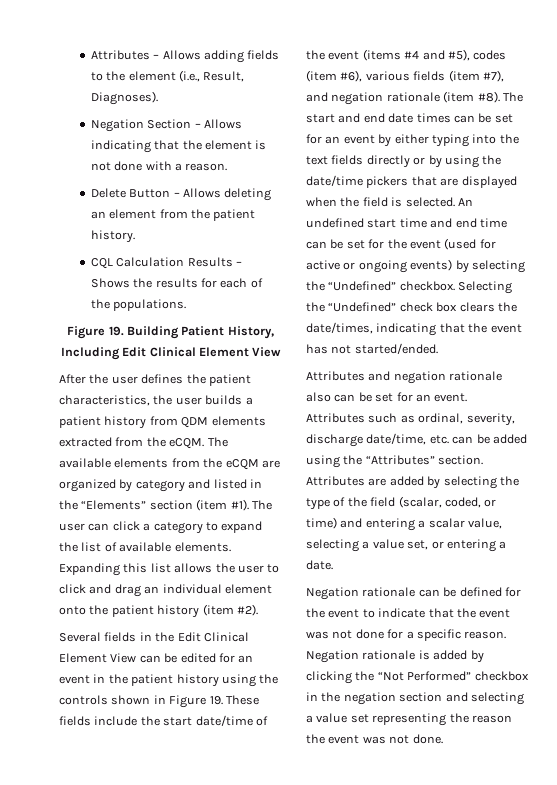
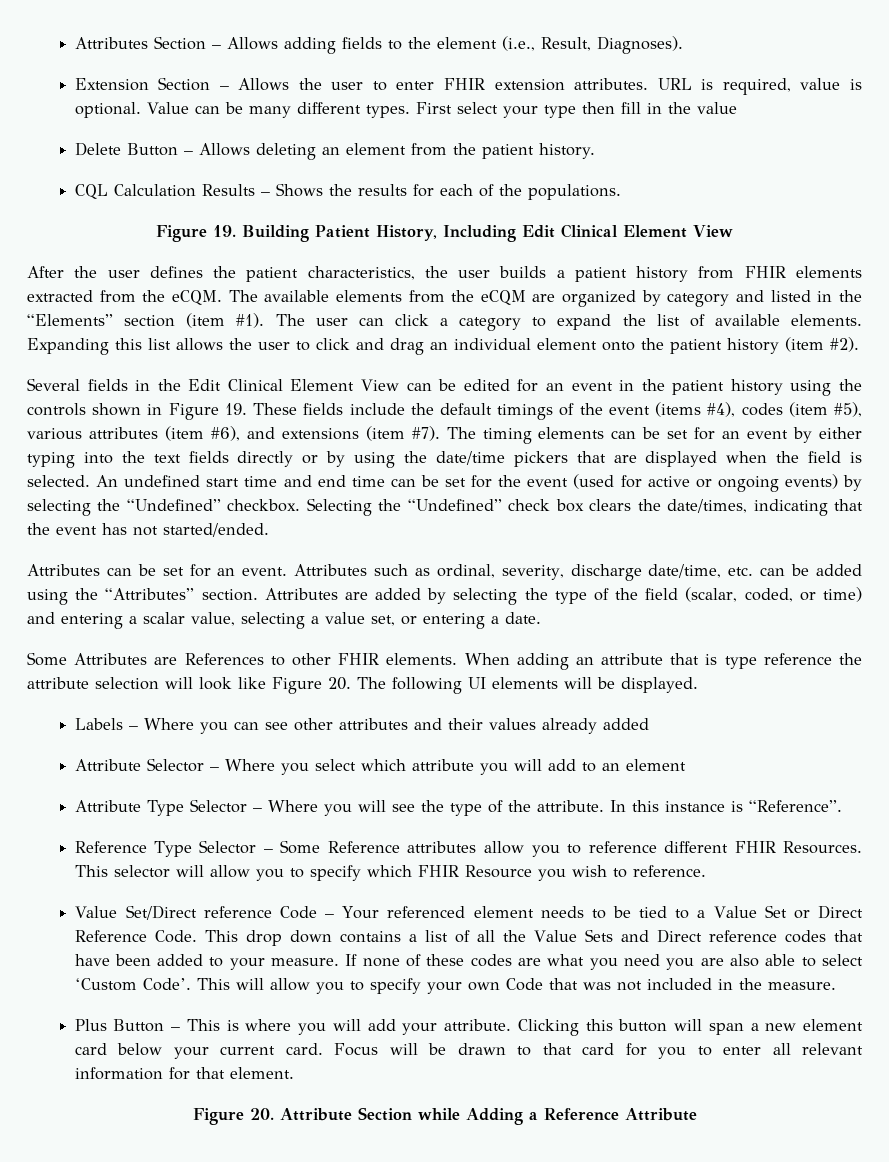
- Attributes – Allows adding fields to the element (i.e., Result, Diagnoses).
+ Attributes Section – Allows adding fields to the element (i.e., Result, Diagnoses).
- Negation Section – Allows indicating that the element is not done with a reason.
+ Extension Section – Allows the user to enter FHIR extension attributes. URL is required, value is optional. Value can be many different types. First select your type then fill in the value
- After the user defines the patient characteristics, the user builds a patient history from QDM elements extracted from the eCQM.
+ After the user defines the patient characteristics, the user builds a patient history from FHIR elements extracted from the eCQM.
- Several fields in the Edit Clinical Element View can be edited for an event in the patient history using the controls shown in Figure 19. These fields include the start date/time of the event (items #4 and #5), codes (item #6), various fields (item #7), and negation rationale (item #8). The start and end date times can be set for an event by either typing into the text fields directly or by using the date/time pickers that are displayed when the field is selected.
+ Several fields in the Edit Clinical Element View can be edited for an event in the patient history using the controls shown in Figure 19. These fields include the default timings of the event (items #4), codes (item #5), various attributes (item #6), and extensions (item #7). The timing elements can be set for an event by either typing into the text fields directly or by using the date/time pickers that are displayed when the field is selected.
- Attributes and negation rationale also can be set for an event.
+ Attributes can be set for an event.
- Negation rationale can be defined for the event to indicate that the event was not done for a specific reason. Negation rationale is added by clicking the “Not Performed” checkbox in the negation section and selecting a value set representing the reason the event was not done.
+ Some Attributes are References to other FHIR elements. When adding an attribute that is type reference the attribute selection will look like Figure 20. The following UI elements will be displayed.
+ Labels – Where you can see other attributes and their values already added
+ Attribute Selector – Where you select which attribute you will add to an element
+ Attribute Type Selector – Where you will see the type of the attribute. In this instance is “Reference”.
+ Reference Type Selector – Some Reference attributes allow you to reference different FHIR Resources. This selector will allow you to specify which FHIR Resource you wish to reference.
+ Value Set/Direct reference Code – Your referenced element needs to be tied to a Value Set or Direct Reference Code. This drop down contains a list of all the Value Sets and Direct reference codes that have been added to your measure. If none of these codes are what you need you are also able to select ‘Custom Code’. This will allow you to specify your own Code that was not included in the measure.
+ Plus Button – This is where you will add your attribute. Clicking this button will span a new element card below your current card. Focus will be drawn to that card for you to enter all relevant information for that element.
+ Figure 20. Attribute Section while Adding a Reference Attribute

